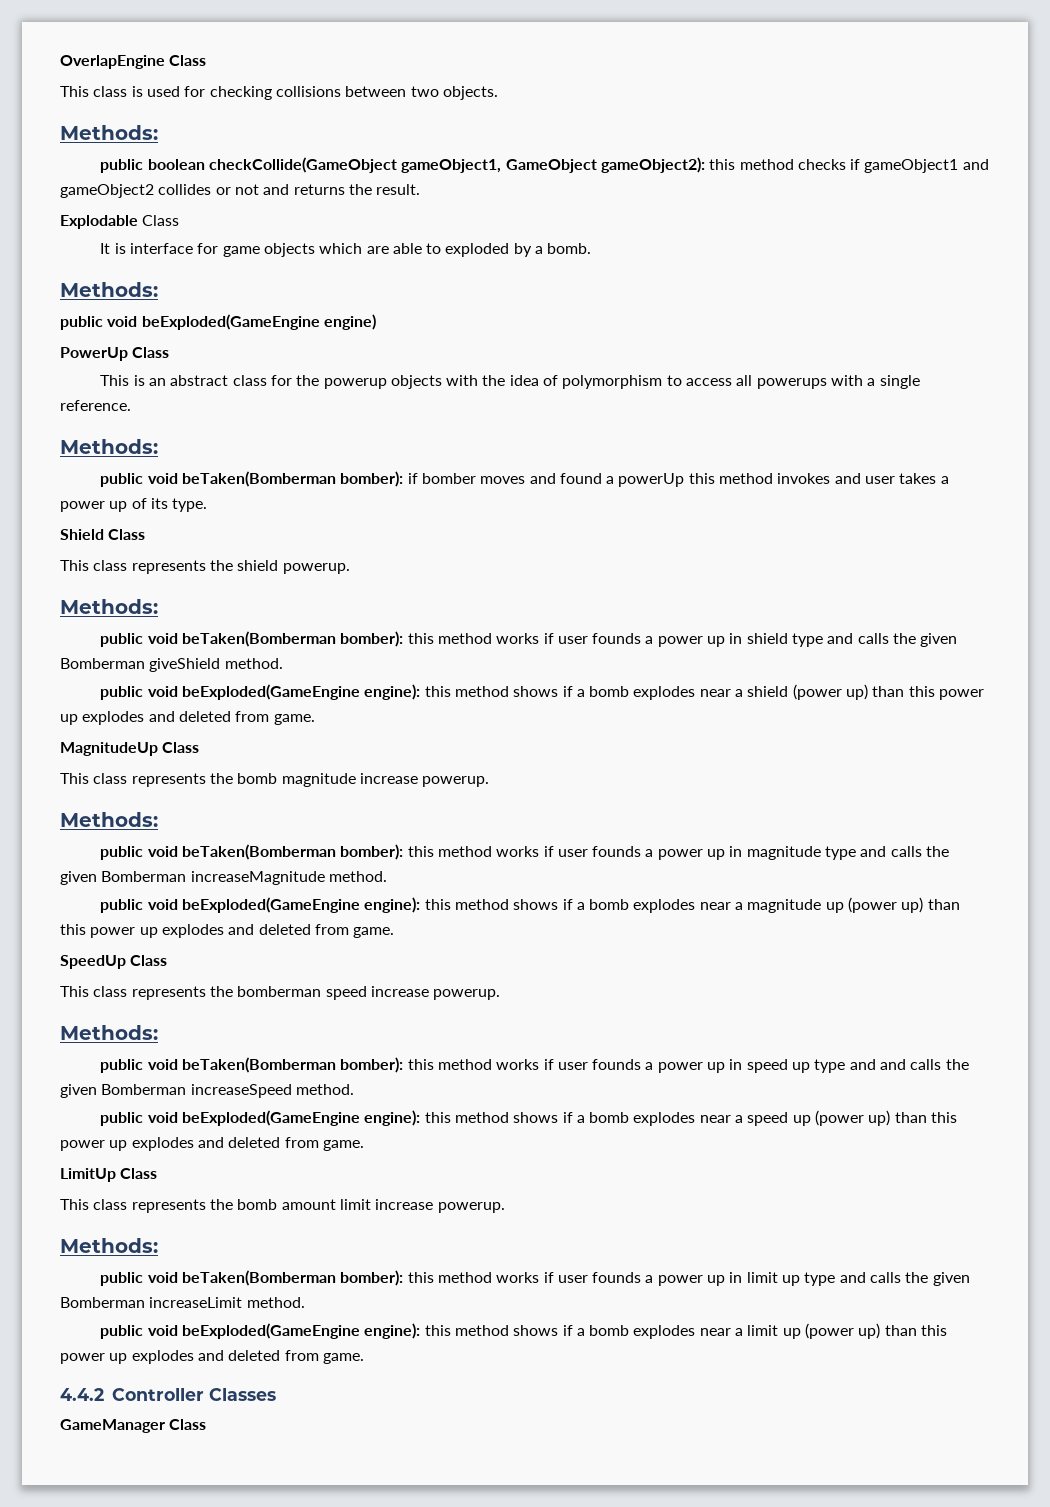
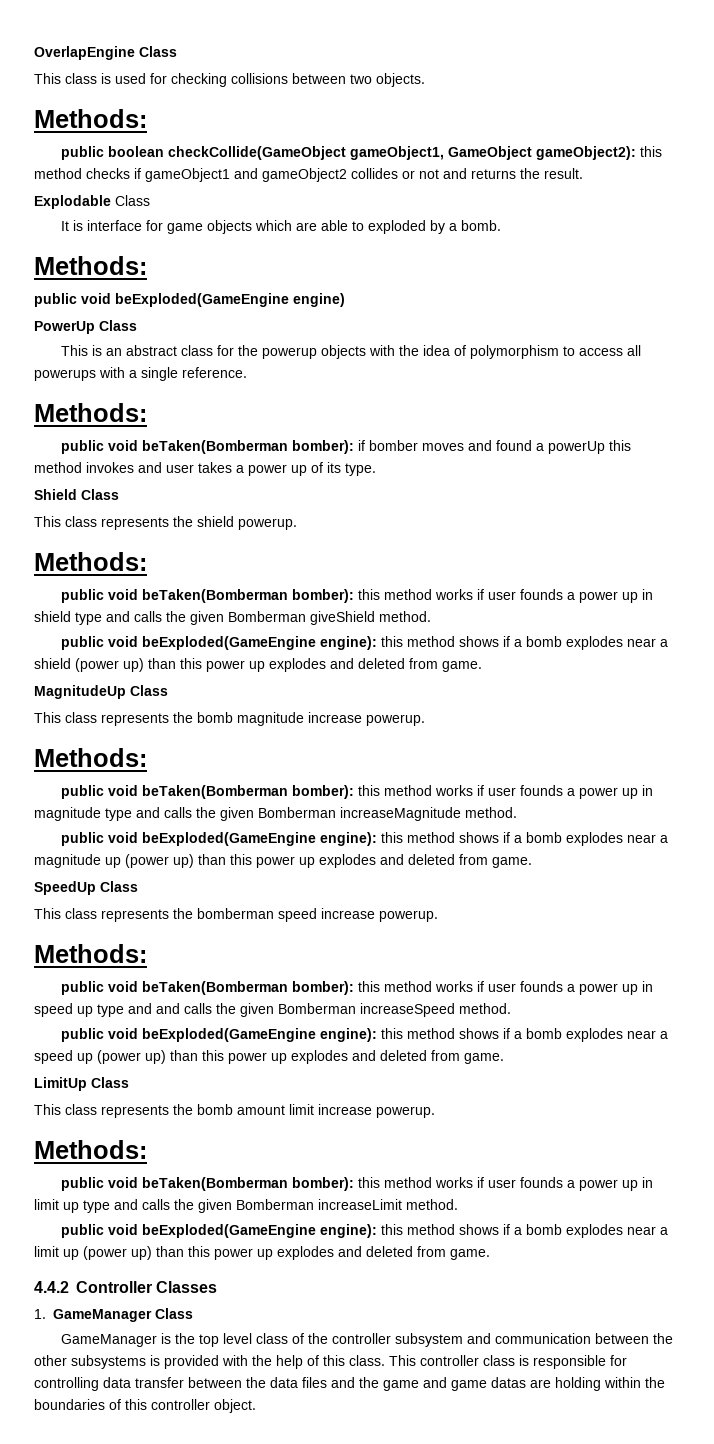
- GameManager Class
+ 1. GameManager Class
+ GameManager is the top level class of the controller subsystem and communication between the other subsystems is provided with the help of this class. This controller class is responsible for controlling data transfer between the data files and the game and game datas are holding within the boundaries of this controller object.

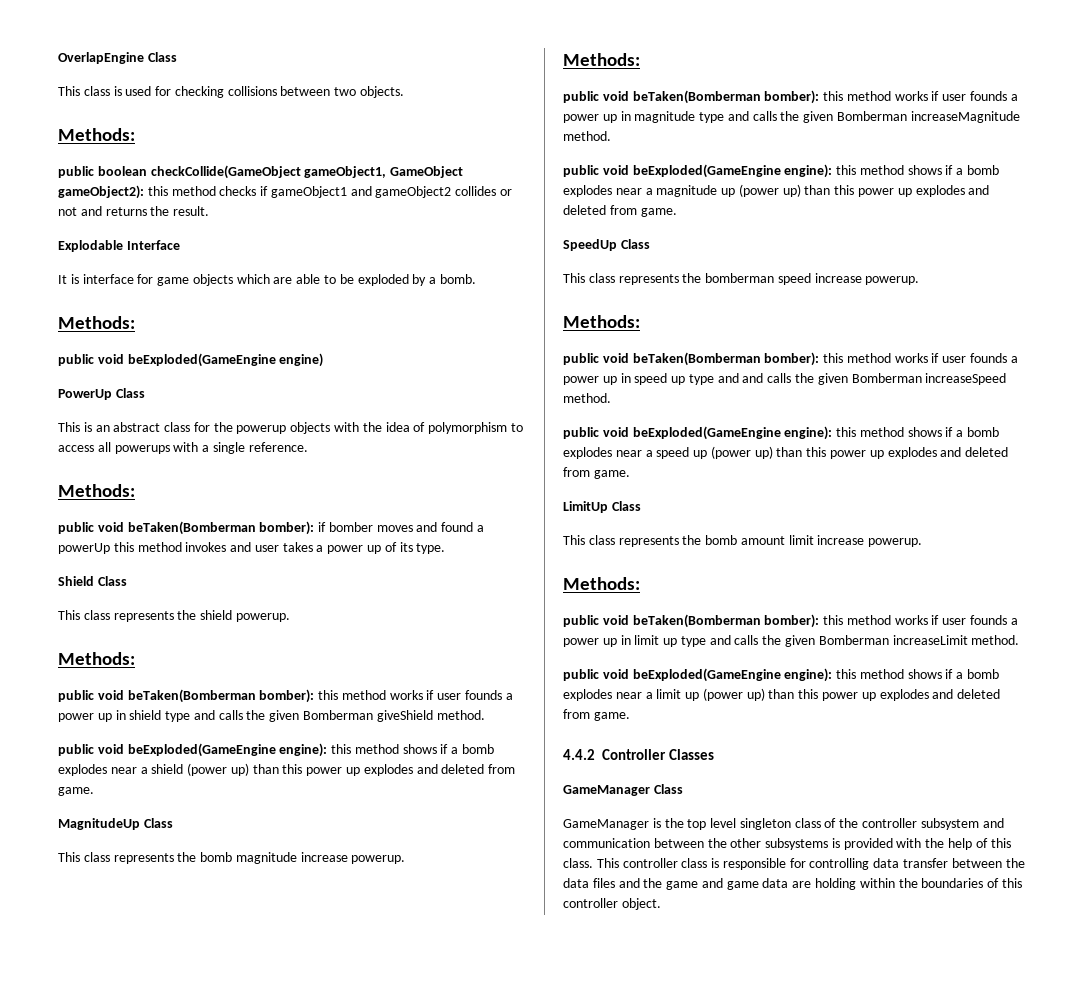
- Explodable Class
+ Explodable Interface
- It is interface for game objects which are able to exploded by a bomb.
+ It is interface for game objects which are able to be exploded by a bomb.
- 1. GameManager Class
+ GameManager Class
- GameManager is the top level class of the controller subsystem and communication between the other subsystems is provided with the help of this class.
+ GameManager is the top level singleton class of the controller subsystem and communication between the other subsystems is provided with the help of this class.
- This controller class is responsible for controlling data transfer between the data files and the game and game datas are holding within the boundaries of this controller object.
+ This controller class is responsible for controlling data transfer between the data files and the game and game data are holding within the boundaries of this controller object.

